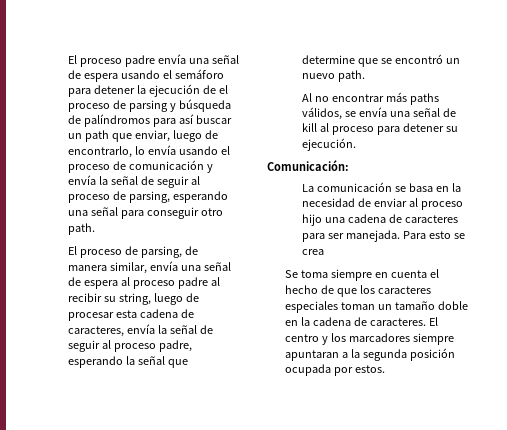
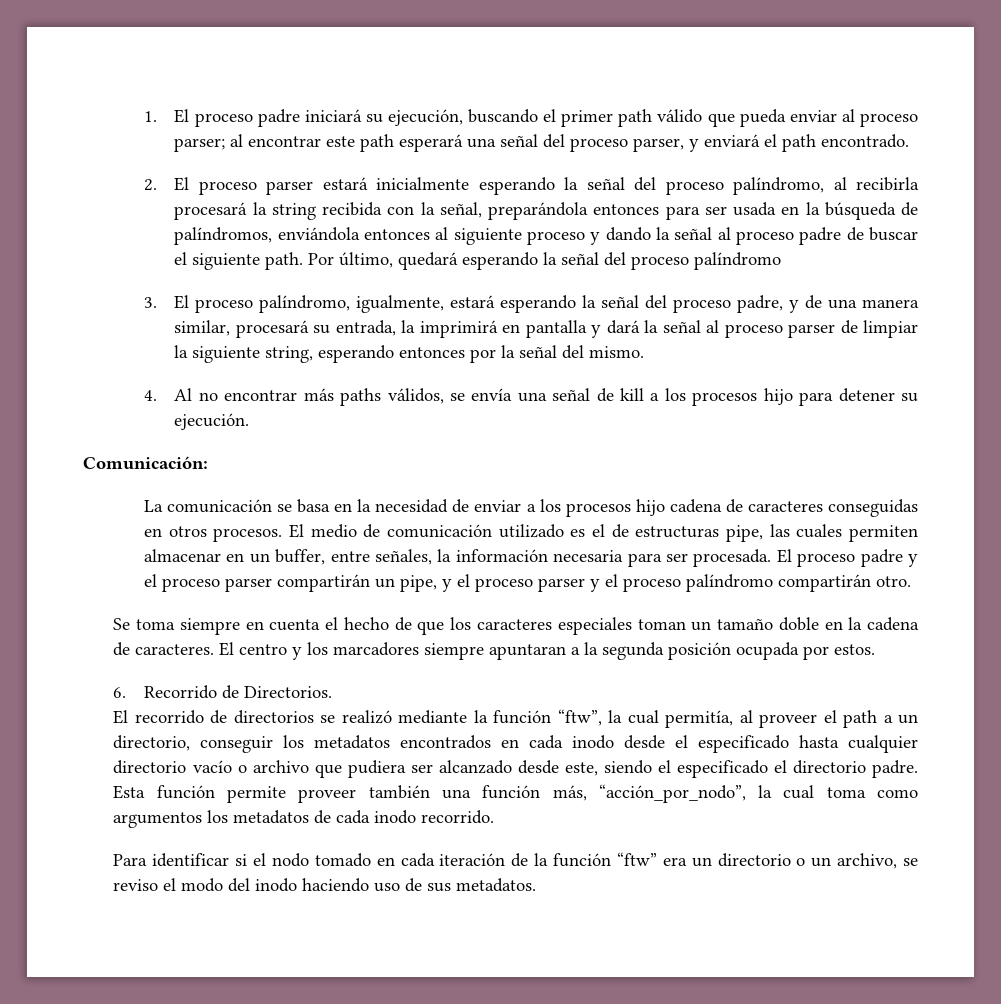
- El proceso padre envía una señal de espera usando el semáforo para detener la ejecución de el proceso de parsing y búsqueda de palíndromos para así buscar un path que enviar, luego de encontrarlo, lo envía usando el proceso de comunicación y envía la señal de seguir al proceso de parsing, esperando una señal para conseguir otro path.
- El proceso de parsing, de manera similar, envía una señal de espera al proceso padre al recibir su string, luego de procesar esta cadena de caracteres, envía la señal de seguir al proceso padre, esperando la señal que determine que se encontró un nuevo path.
- Al no encontrar más paths válidos, se envía una señal de kill al proceso para detener su ejecución.
+ 1. El proceso padre iniciará su ejecución, buscando el primer path válido que pueda enviar al proceso parser; al encontrar este path esperará una señal del proceso parser, y enviará el path encontrado.
+ 2. El proceso parser estará inicialmente esperando la señal del proceso palíndromo, al recibirla procesará la string recibida con la señal, preparándola entonces para ser usada en la búsqueda de palíndromos, enviándola entonces al siguiente proceso y dando la señal al proceso padre de buscar el siguiente path. Por último, quedará esperando la señal del proceso palíndromo
+ 3. El proceso palíndromo, igualmente, estará esperando la señal del proceso padre, y de una manera similar, procesará su entrada, la imprimirá en pantalla y dará la señal al proceso parser de limpiar la siguiente string, esperando entonces por la señal del mismo.
+ 4. Al no encontrar más paths válidos, se envía una señal de kill a los procesos hijo para detener su ejecución.
- La comunicación se basa en la necesidad de enviar al proceso hijo una cadena de caracteres para ser manejada. Para esto se crea
+ La comunicación se basa en la necesidad de enviar a los procesos hijo cadena de caracteres conseguidas en otros procesos. El medio de comunicación utilizado es el de estructuras pipe, las cuales permiten almacenar en un buffer, entre señales, la información necesaria para ser procesada. El proceso padre y el proceso parser compartirán un pipe, y el proceso parser y el proceso palíndromo compartirán otro.
+ 6. Recorrido de Directorios.
+ El recorrido de directorios se realizó mediante la función “ftw”, la cual permitía, al proveer el path a un directorio, conseguir los metadatos encontrados en cada inodo desde el especificado hasta cualquier directorio vacío o archivo que pudiera ser alcanzado desde este, siendo el especificado el directorio padre. Esta función permite proveer también una función más, “acción_por_nodo”, la cual toma como argumentos los metadatos de cada inodo recorrido.
+ Para identificar si el nodo tomado en cada iteración de la función “ftw” era un directorio o un archivo, se reviso el modo del inodo haciendo uso de sus metadatos.

